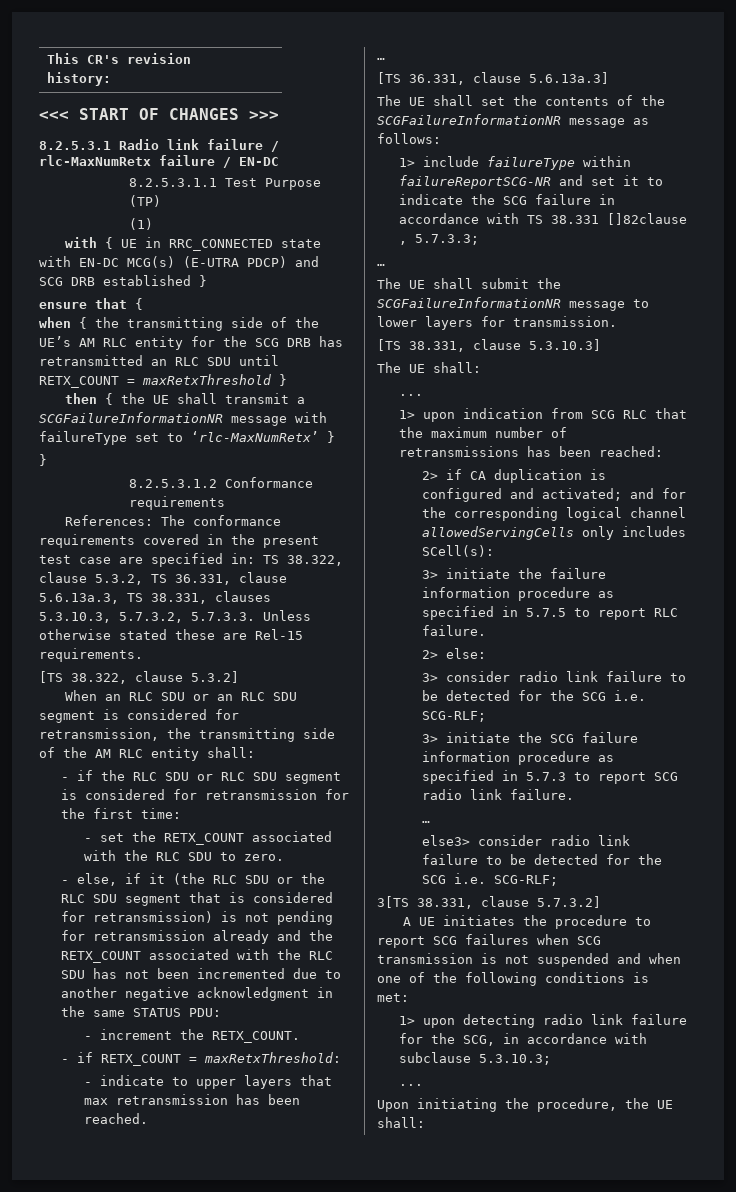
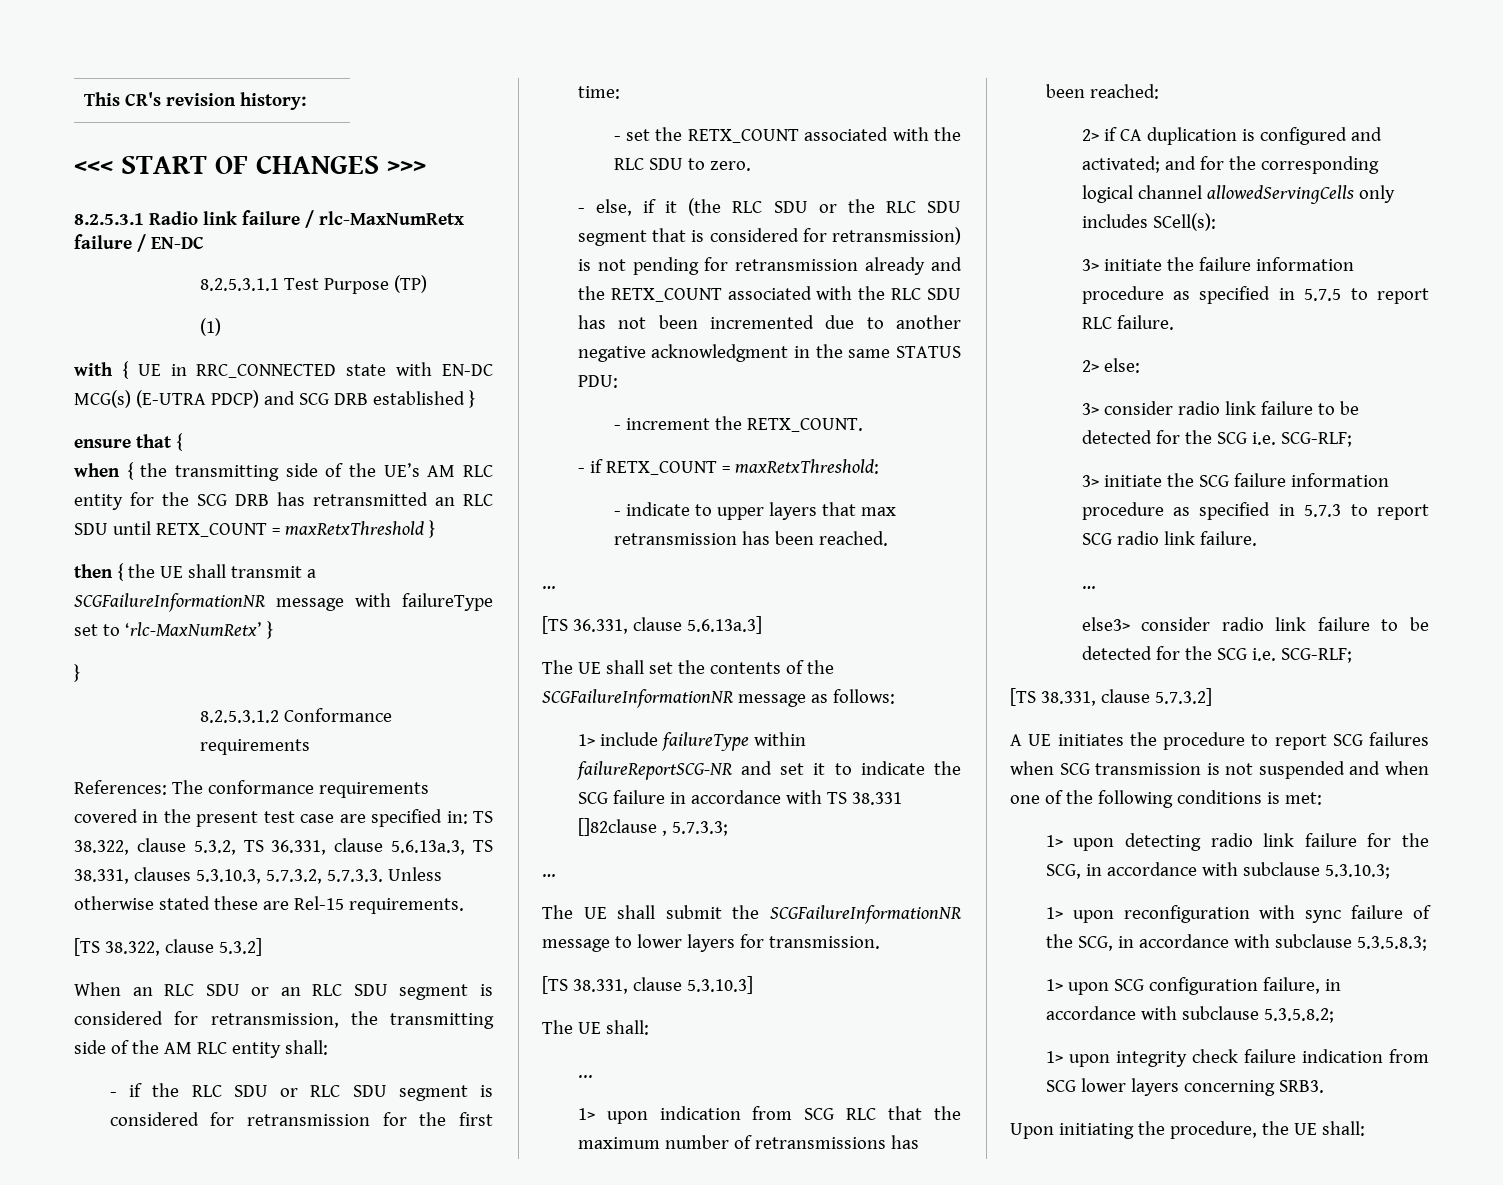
- 3[TS 38.331, clause 5.7.3.2]
+ [TS 38.331, clause 5.7.3.2]
  1> upon detecting radio link failure for the SCG, in accordance with subclause 5.3.10.3;
- ...
+ 1> upon reconfiguration with sync failure of the SCG, in accordance with subclause 5.3.5.8.3;
+ 1> upon SCG configuration failure, in accordance with subclause 5.3.5.8.2;
+ 1> upon integrity check failure indication from SCG lower layers concerning SRB3.

